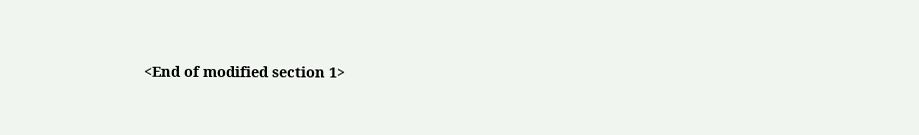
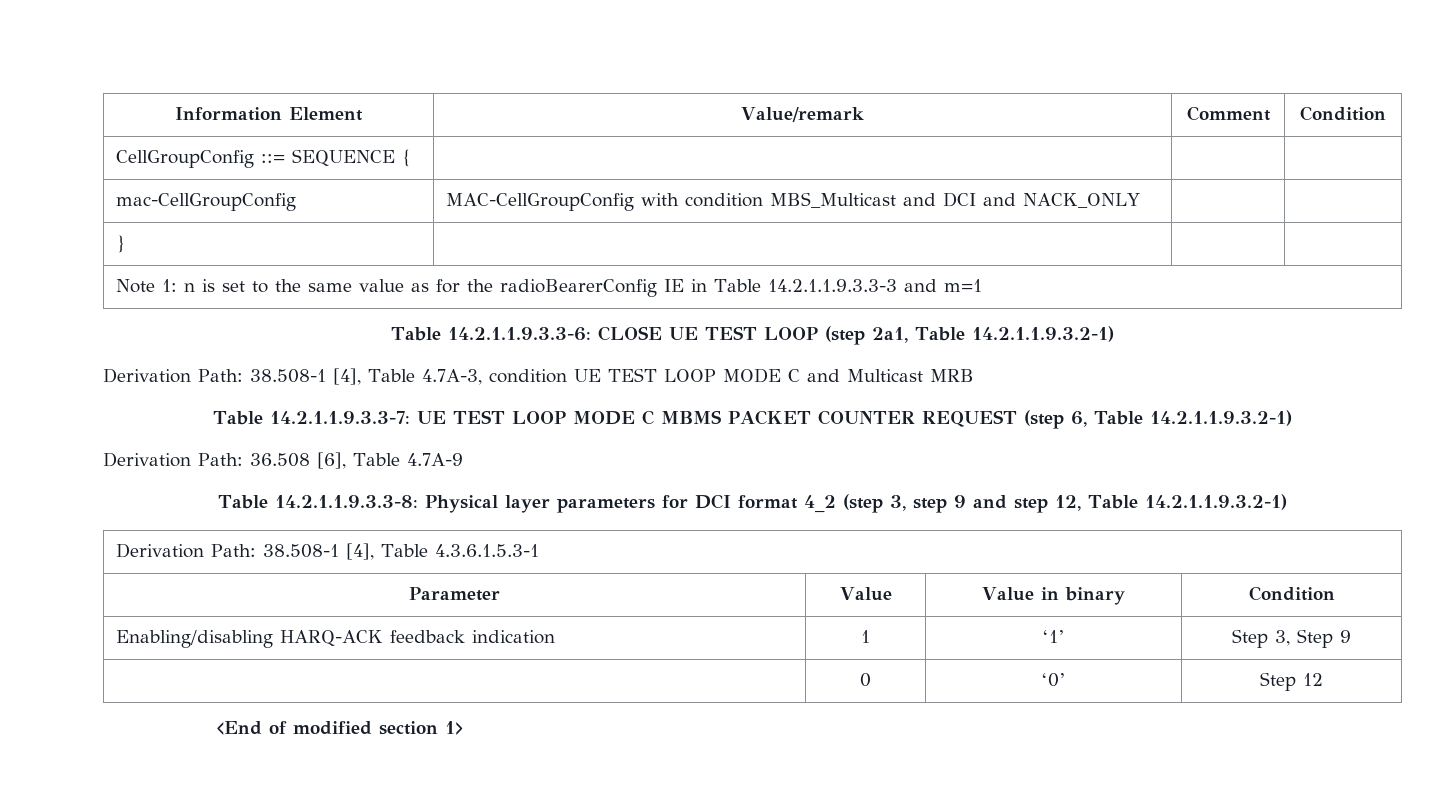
+ Information Element | Value/remark | Comment | Condition
+ CellGroupConfig ::= SEQUENCE { | | |
+ mac-CellGroupConfig | MAC-CellGroupConfig with condition MBS_Multicast and DCI and NACK_ONLY | |
+ } | | |
+ Note 1: n is set to the same value as for the radioBearerConfig IE in Table 14.2.1.1.9.3.3-3 and m=1
+ Table 14.2.1.1.9.3.3-6: CLOSE UE TEST LOOP (step 2a1, Table 14.2.1.1.9.3.2-1)
+ Derivation Path: 38.508-1 [4], Table 4.7A-3, condition UE TEST LOOP MODE C and Multicast MRB
+ Table 14.2.1.1.9.3.3-7: UE TEST LOOP MODE C MBMS PACKET COUNTER REQUEST (step 6, Table 14.2.1.1.9.3.2-1)
+ Derivation Path: 36.508 [6], Table 4.7A-9
+ Table 14.2.1.1.9.3.3-8: Physical layer parameters for DCI format 4_2 (step 3, step 9 and step 12, Table 14.2.1.1.9.3.2-1)
+ Derivation Path: 38.508-1 [4], Table 4.3.6.1.5.3-1
+ Parameter | Value | Value in binary | Condition
+ Enabling/disabling HARQ-ACK feedback indication | 1 | ‘1’ | Step 3, Step 9
+ | 0 | ‘0’ | Step 12

